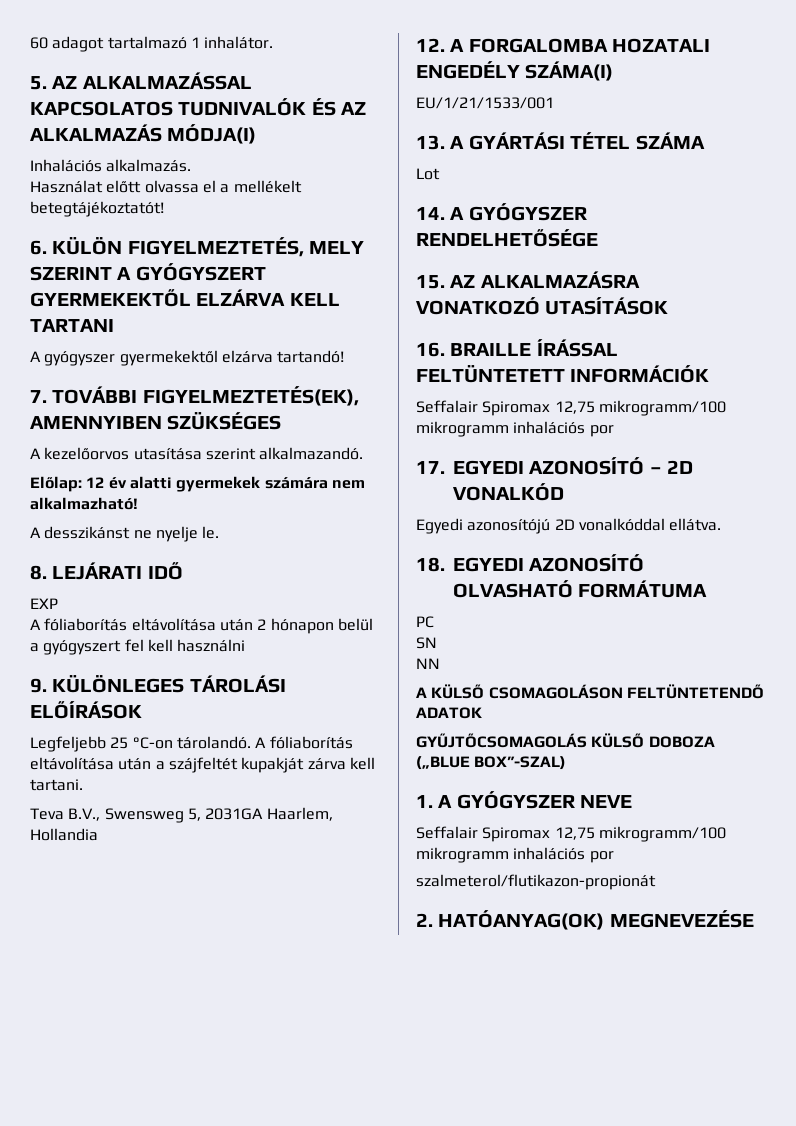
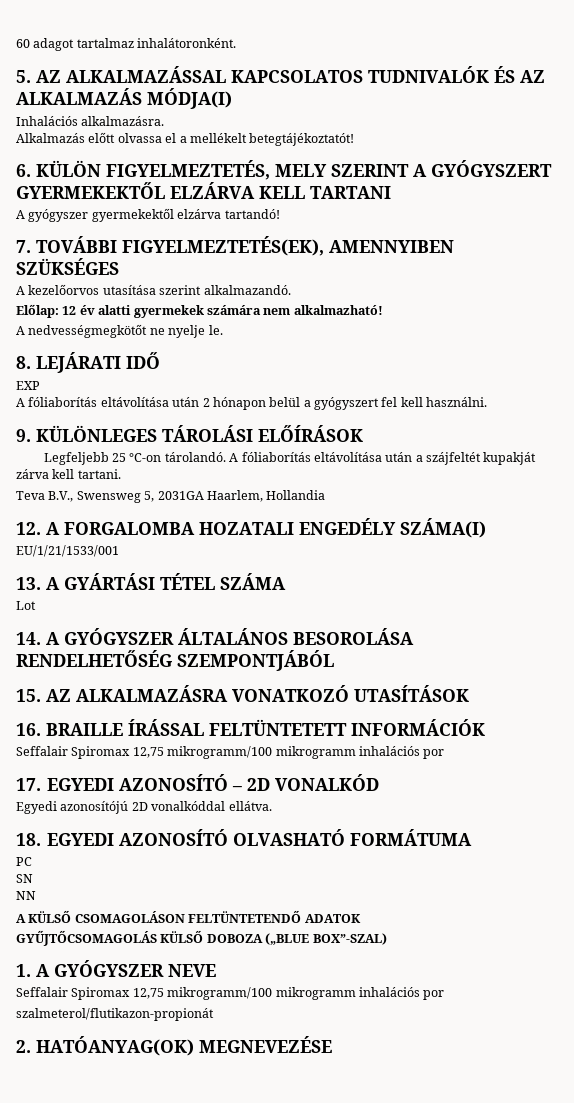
- 60 adagot tartalmazó 1 inhalátor.
+ 60 adagot tartalmaz inhalátoronként.
- Inhalációs alkalmazás.
- Használat előtt olvassa el a mellékelt betegtájékoztatót!
+ Inhalációs alkalmazásra.
+ Alkalmazás előtt olvassa el a mellékelt betegtájékoztatót!
- A desszikánst ne nyelje le.
+ A nedvességmegkötőt ne nyelje le.
- A fóliaborítás eltávolítása után 2 hónapon belül a gyógyszert fel kell használni
+ A fóliaborítás eltávolítása után 2 hónapon belül a gyógyszert fel kell használni.
- 14. A GYÓGYSZER RENDELHETŐSÉGE
+ 14. A GYÓGYSZER ÁLTALÁNOS BESOROLÁSA RENDELHETŐSÉG SZEMPONTJÁBÓL

